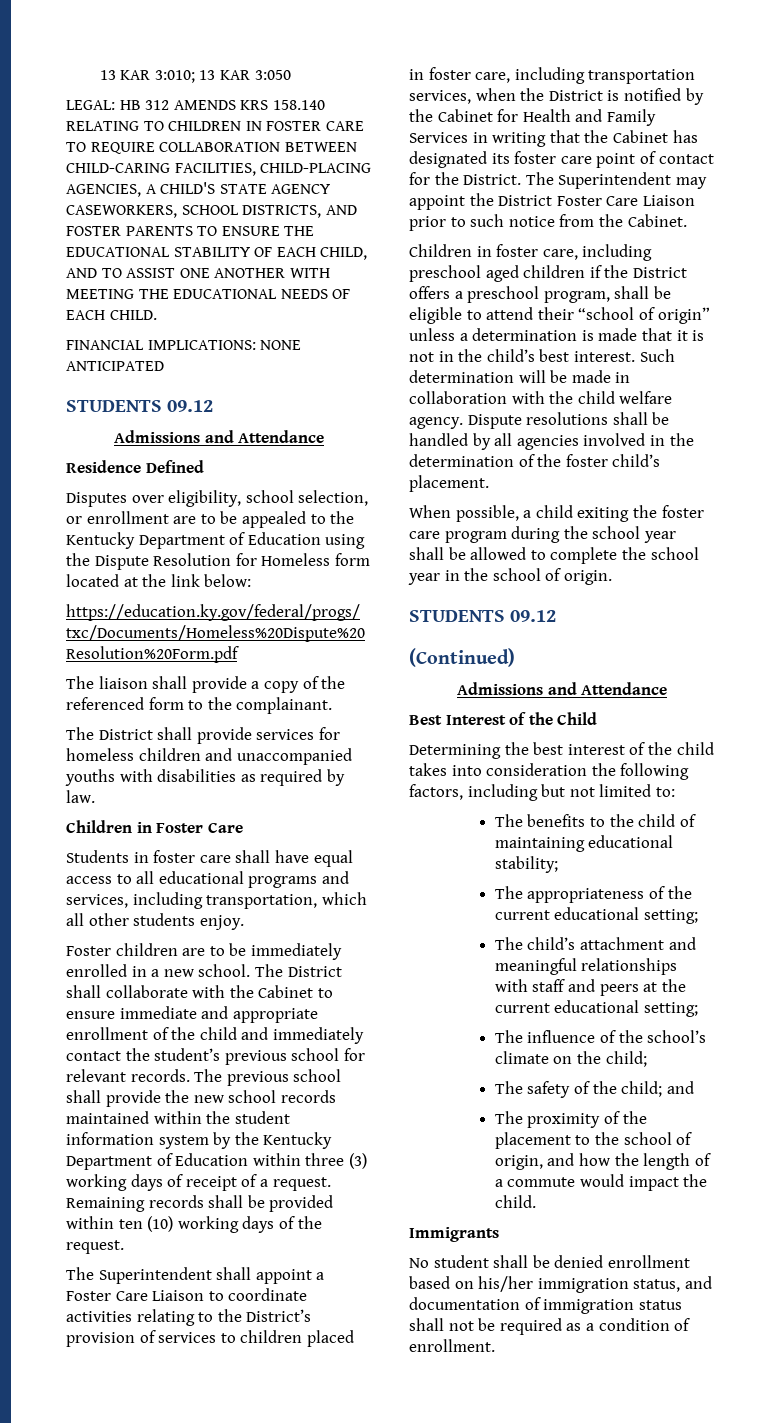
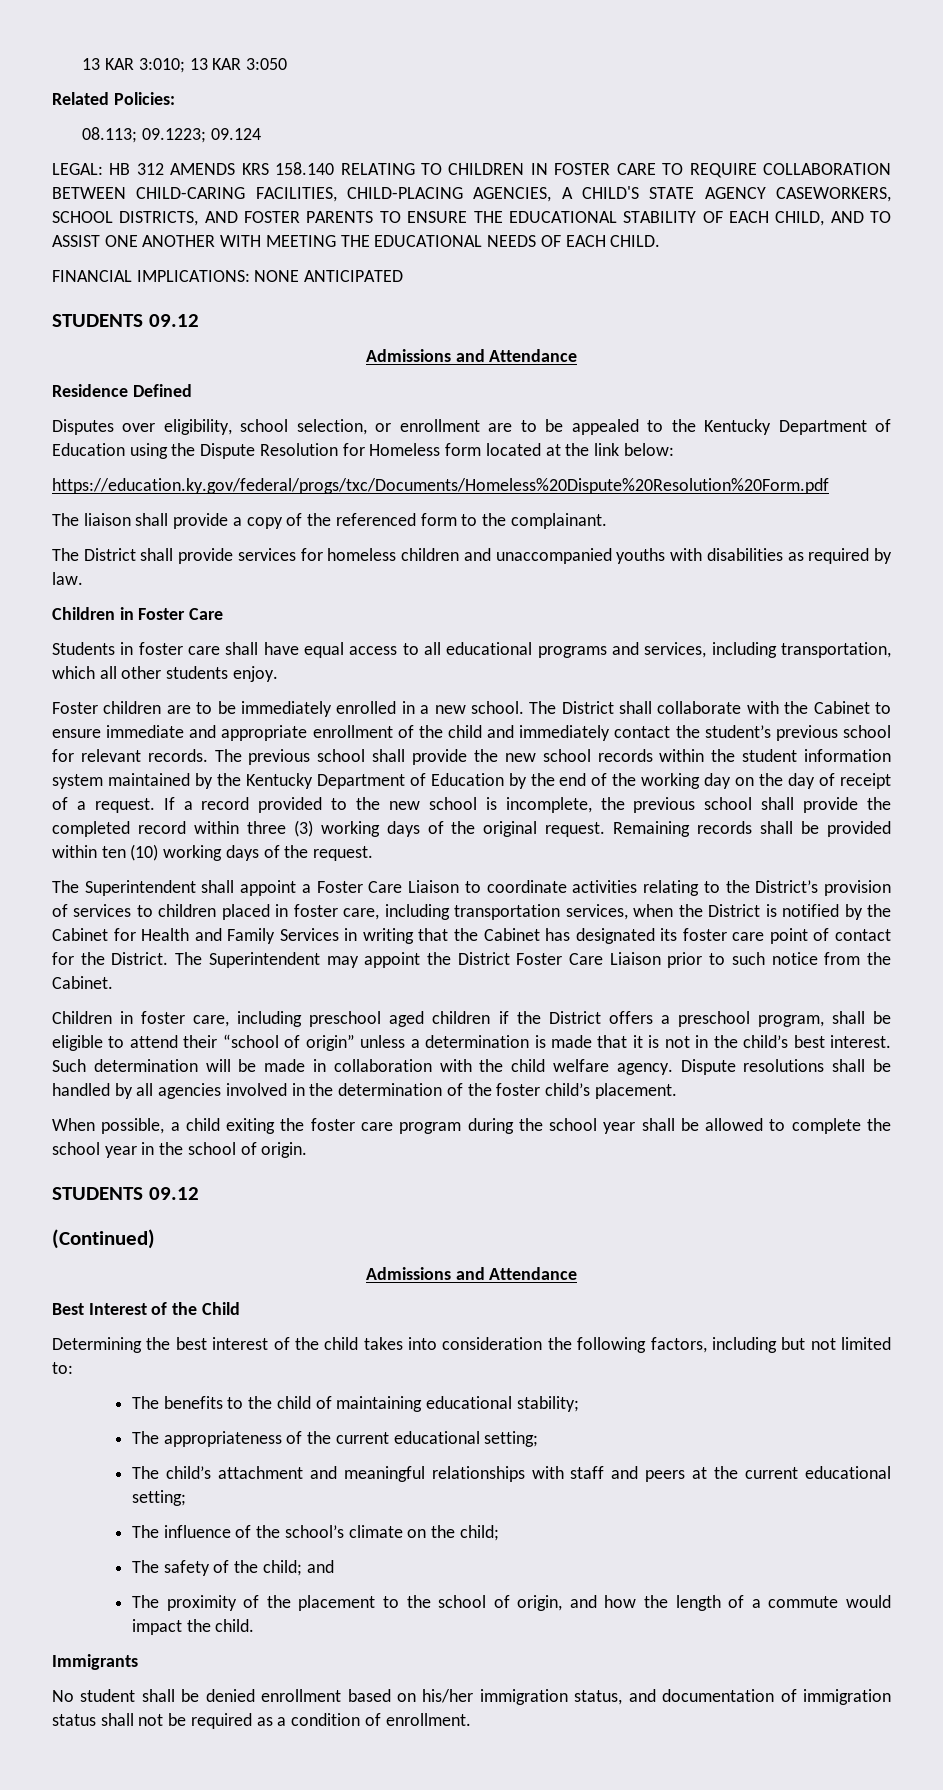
+ Related Policies:
+ 08.113; 09.1223; 09.124
- The previous school shall provide the new school records maintained within the student information system by the Kentucky Department of Education within three (3) working days of receipt of a request.
+ The previous school shall provide the new school records within the student information system maintained by the Kentucky Department of Education by the end of the working day on the day of receipt of a request. If a record provided to the new school is incomplete, the previous school shall provide the completed record within three (3) working days of the original request.

